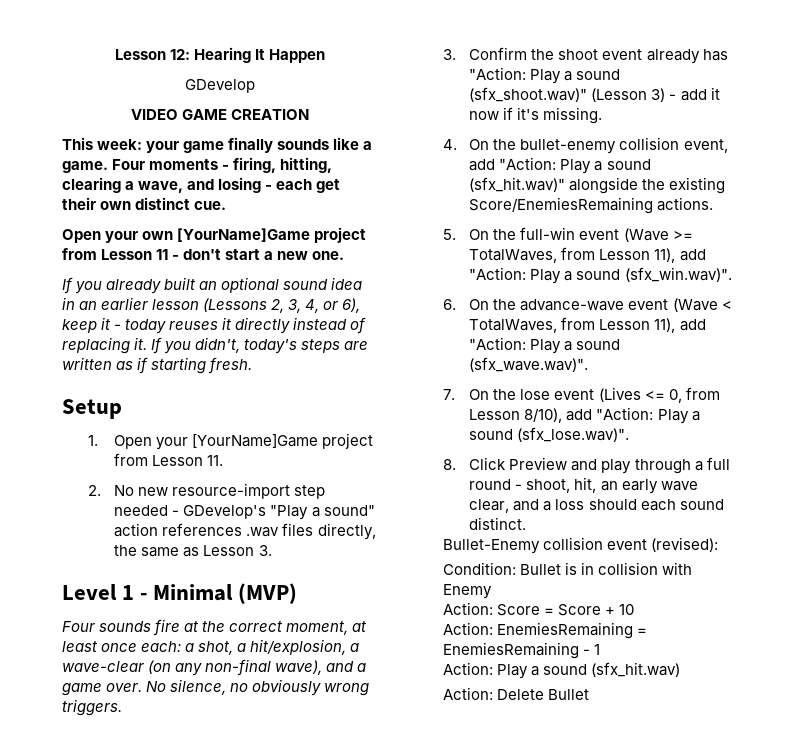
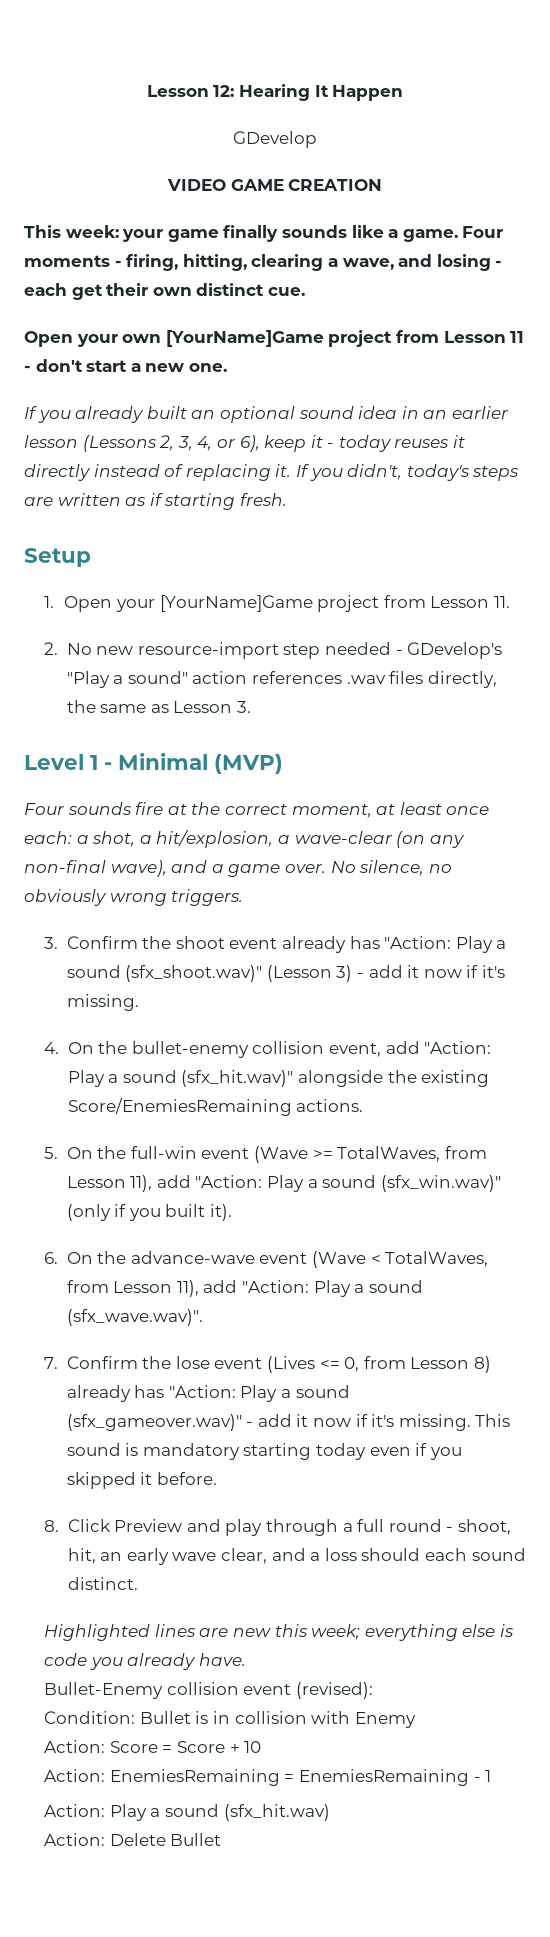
- 5. On the full-win event (Wave >= TotalWaves, from Lesson 11), add "Action: Play a sound (sfx_win.wav)".
+ 5. On the full-win event (Wave >= TotalWaves, from Lesson 11), add "Action: Play a sound (sfx_win.wav)" (only if you built it).
- 7. On the lose event (Lives <= 0, from Lesson 8/10), add "Action: Play a sound (sfx_lose.wav)".
+ 7. Confirm the lose event (Lives <= 0, from Lesson 8) already has "Action: Play a sound (sfx_gameover.wav)" - add it now if it's missing. This sound is mandatory starting today even if you skipped it before.
+ Highlighted lines are new this week; everything else is code you already have.

